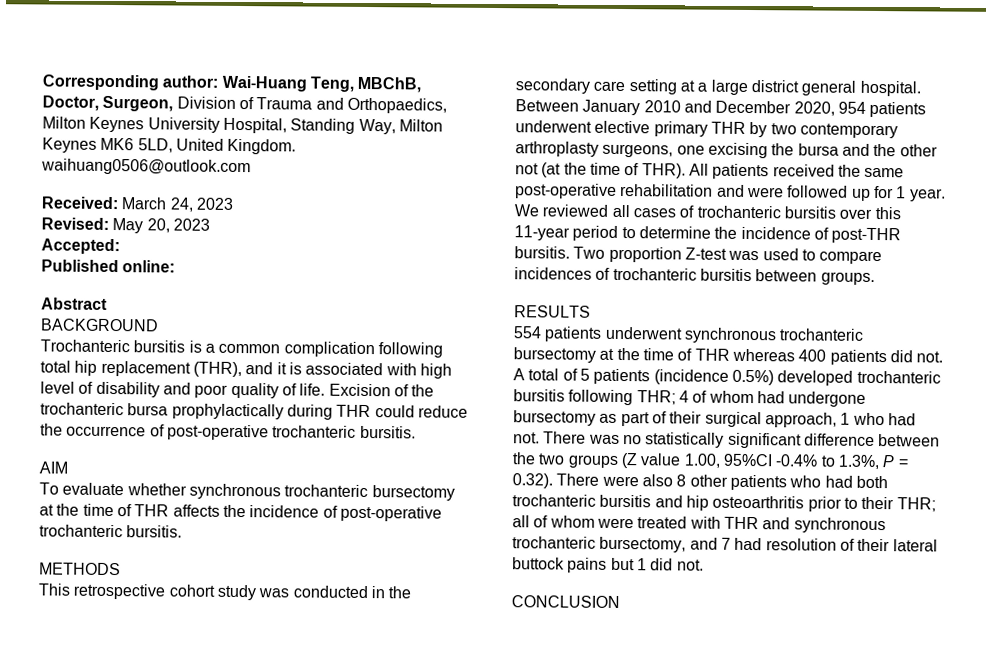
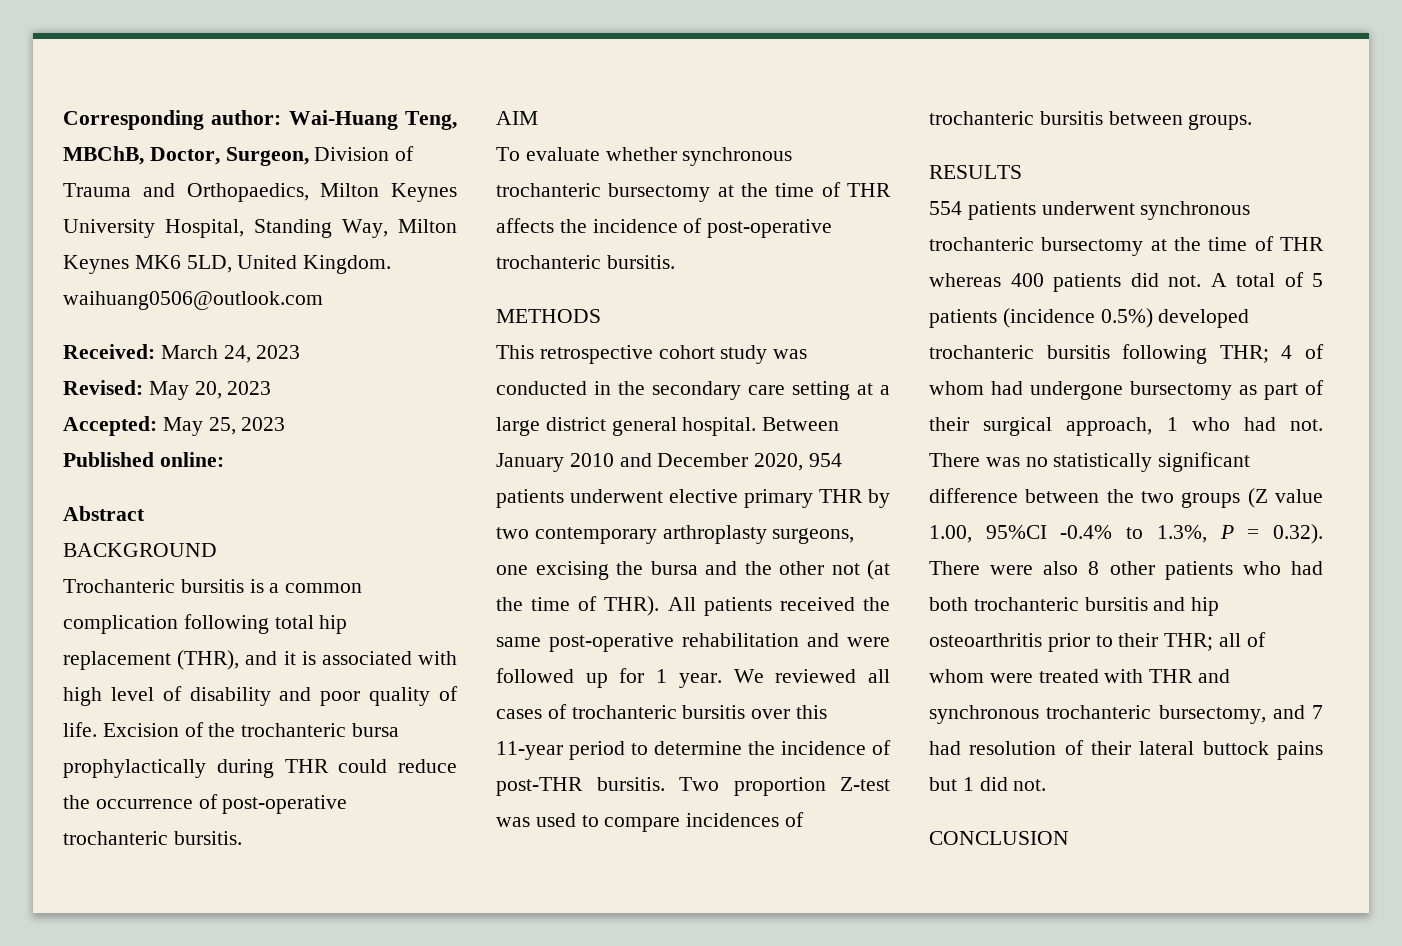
- Accepted:
+ Accepted: May 25, 2023

